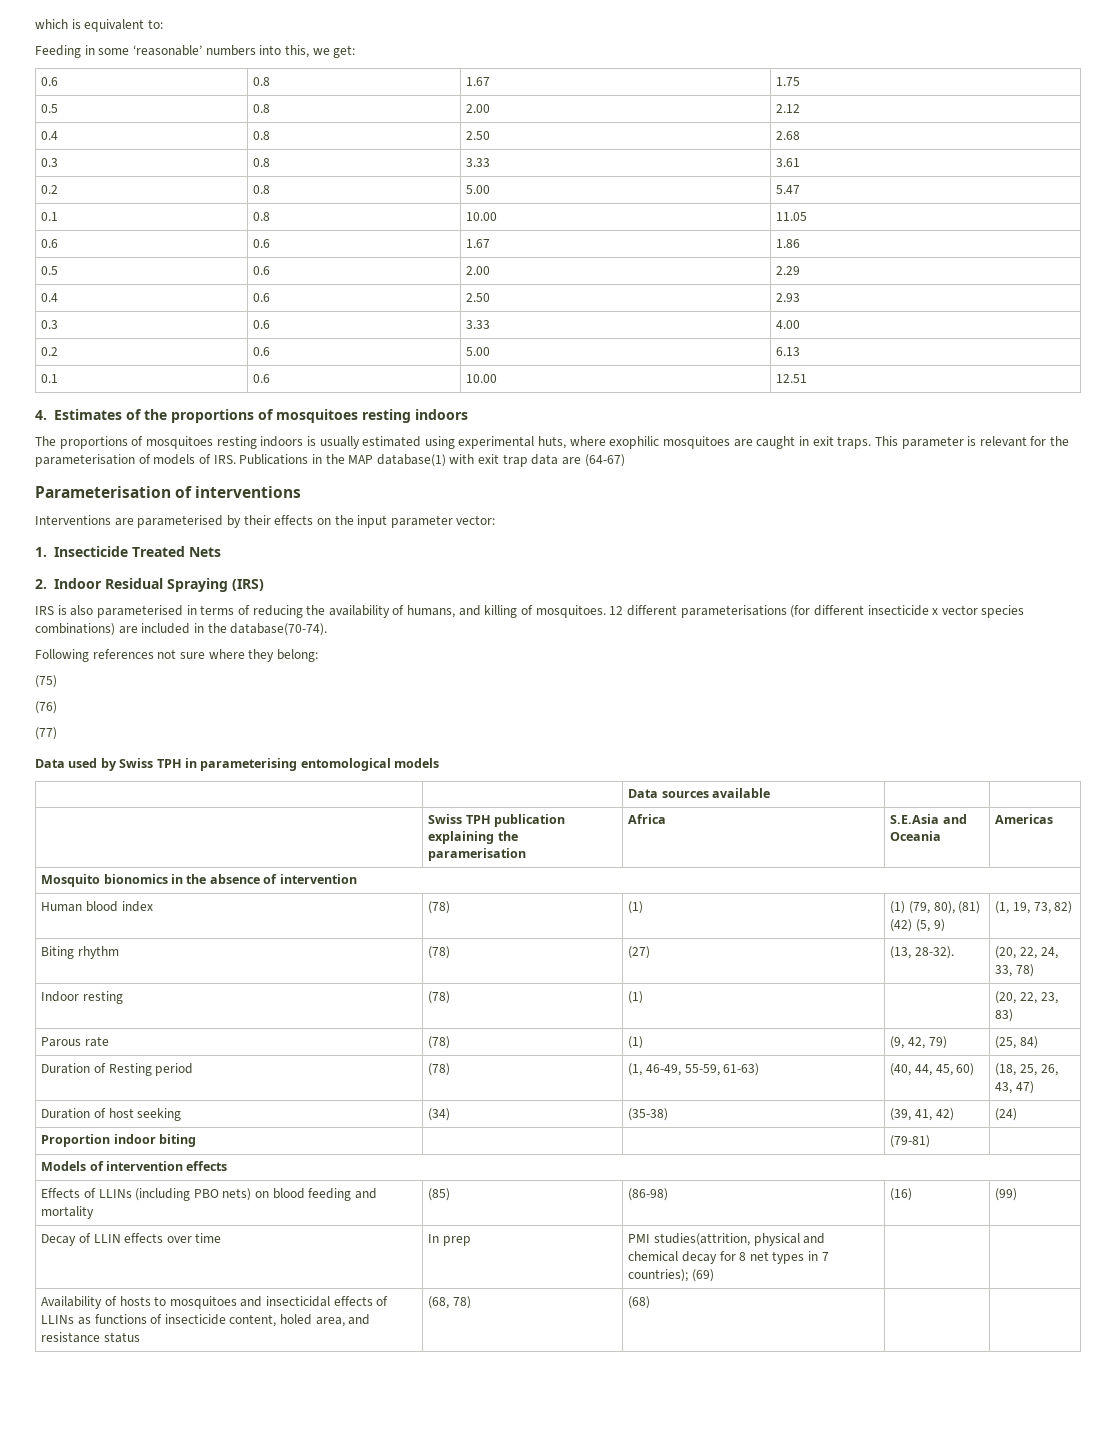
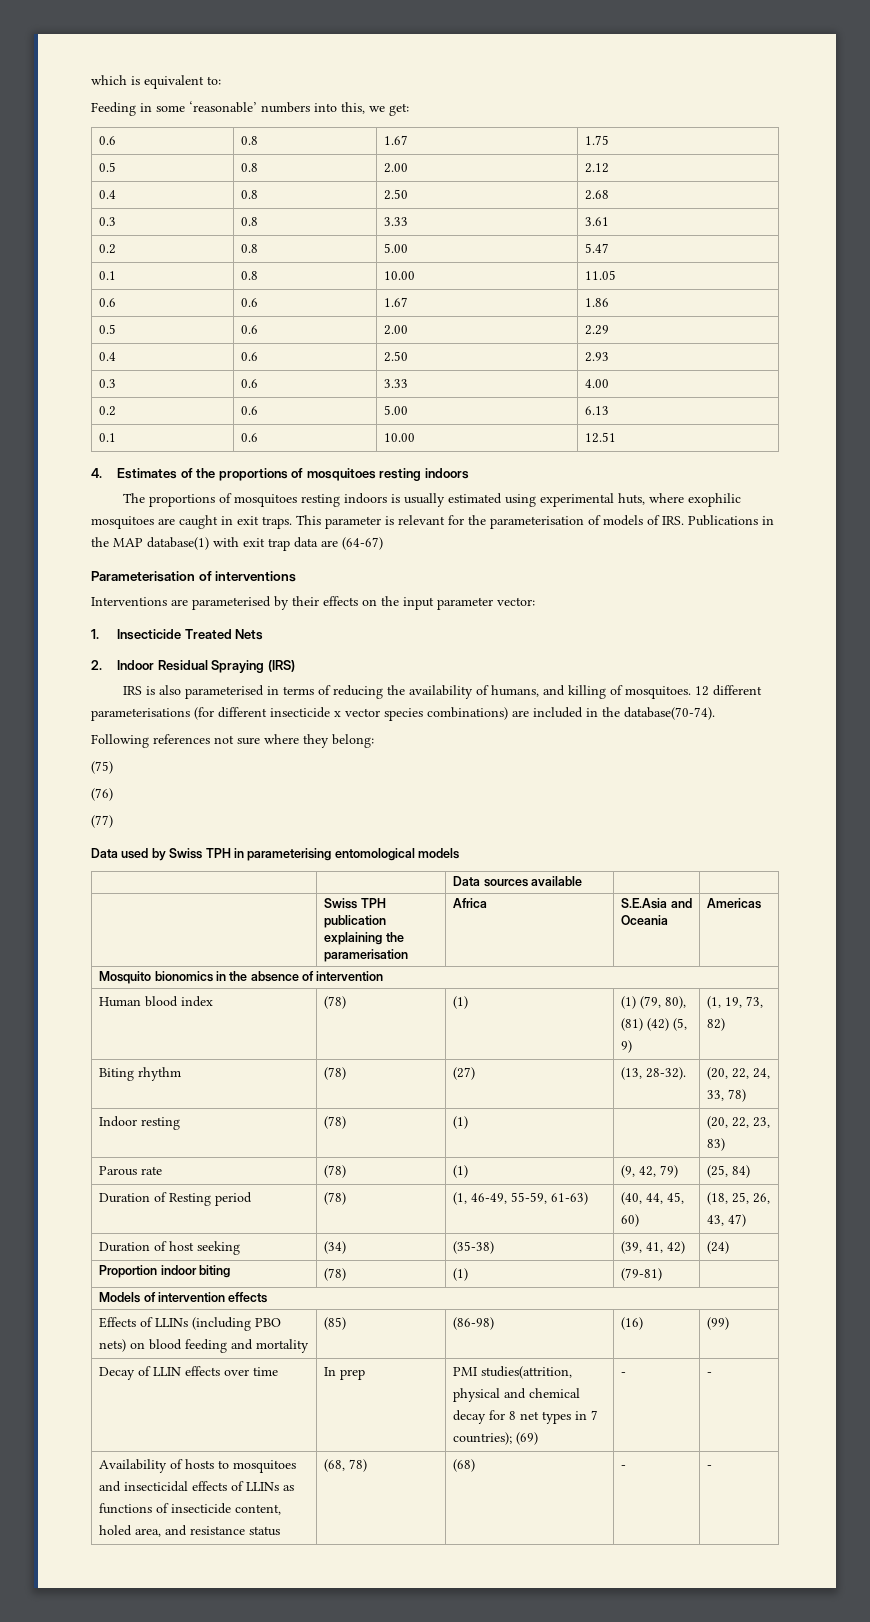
- Proportion indoor biting | | | (79-81) |
+ Proportion indoor biting | (78) | (1) | (79-81) |
- Decay of LLIN effects over time | In prep | PMI studies(attrition, physical and chemical decay for 8 net types in 7 countries); (69) | |
+ Decay of LLIN effects over time | In prep | PMI studies(attrition, physical and chemical decay for 8 net types in 7 countries); (69) | - | -
- Availability of hosts to mosquitoes and insecticidal effects of LLINs as functions of insecticide content, holed area, and resistance status | (68, 78) | (68) | |
+ Availability of hosts to mosquitoes and insecticidal effects of LLINs as functions of insecticide content, holed area, and resistance status | (68, 78) | (68) | - | -

